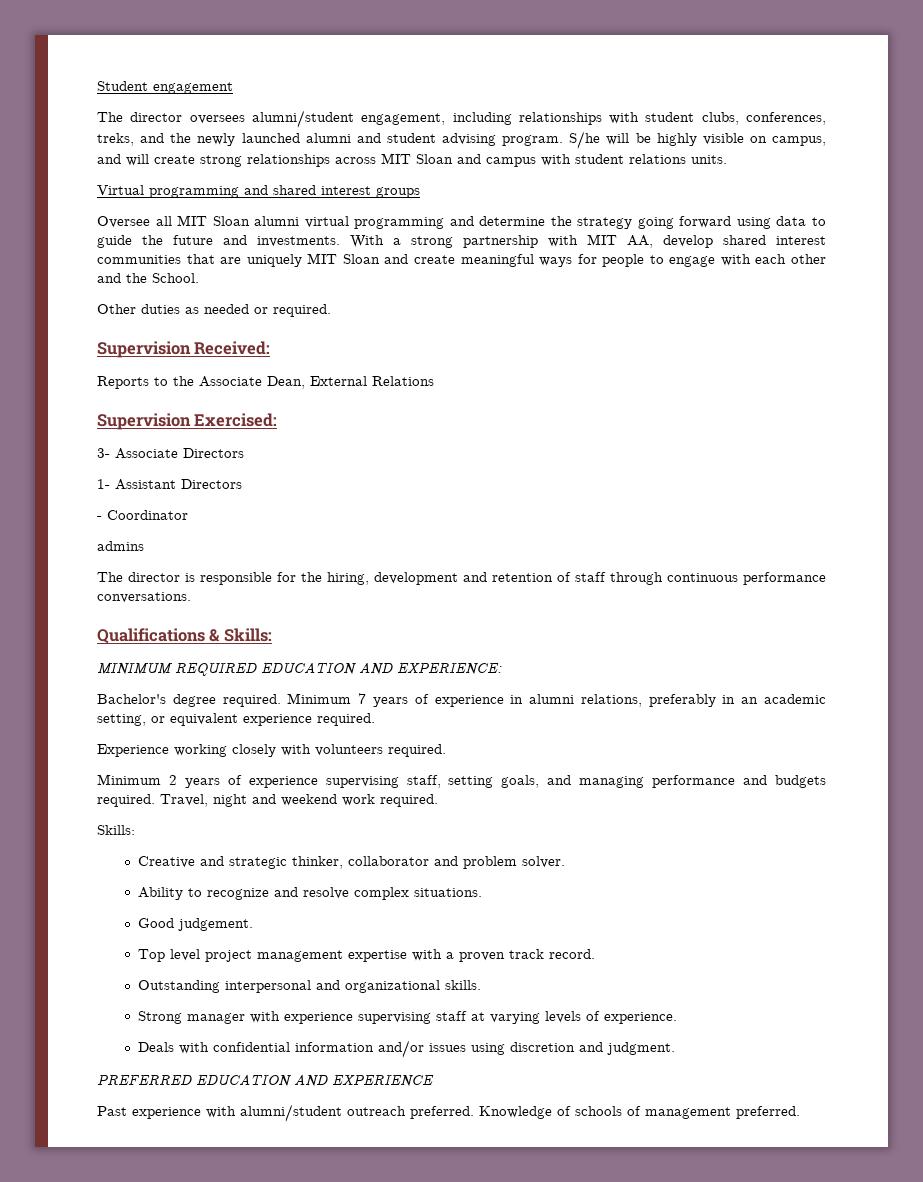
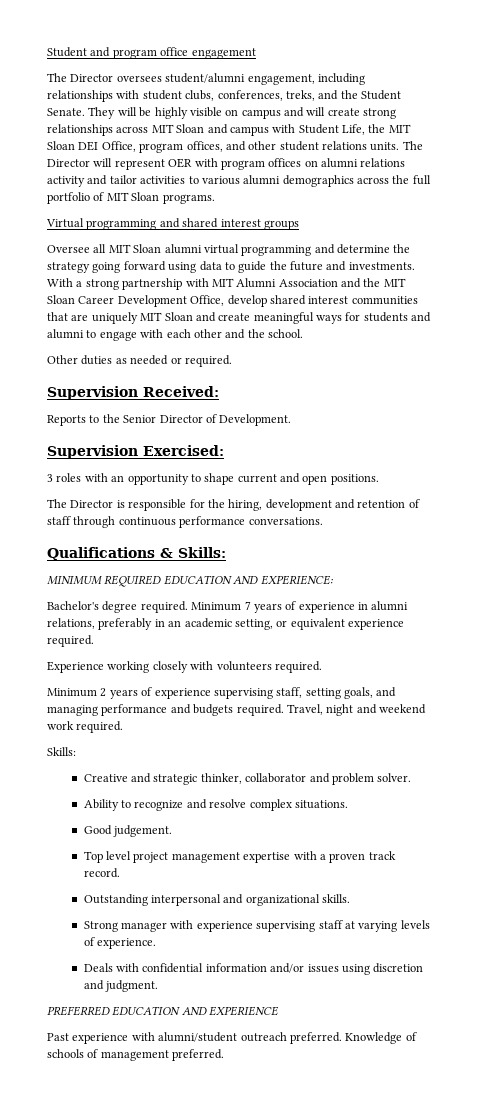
- Student engagement
+ Student and program office engagement
- The director oversees alumni/student engagement, including relationships with student clubs, conferences, treks, and the newly launched alumni and student advising program. S/he will be highly visible on campus, and will create strong relationships across MIT Sloan and campus with student relations units.
+ The Director oversees student/alumni engagement, including relationships with student clubs, conferences, treks, and the Student Senate. They will be highly visible on campus and will create strong relationships across MIT Sloan and campus with Student Life, the MIT Sloan DEI Office, program offices, and other student relations units. The Director will represent OER with program offices on alumni relations activity and tailor activities to various alumni demographics across the full portfolio of MIT Sloan programs.
- With a strong partnership with MIT AA, develop shared interest communities that are uniquely MIT Sloan and create meaningful ways for people to engage with each other and the School.
+ With a strong partnership with MIT Alumni Association and the MIT Sloan Career Development Office, develop shared interest communities that are uniquely MIT Sloan and create meaningful ways for students and alumni to engage with each other and the school.
- Reports to the Associate Dean, External Relations
+ Reports to the Senior Director of Development.
  Supervision Exercised:
- 3- Associate Directors
- 1- Assistant Directors
- - Coordinator
- admins
- The director is responsible for the hiring, development and retention of staff through continuous performance conversations.
+ 3 roles with an opportunity to shape current and open positions.
+ The Director is responsible for the hiring, development and retention of staff through continuous performance conversations.

